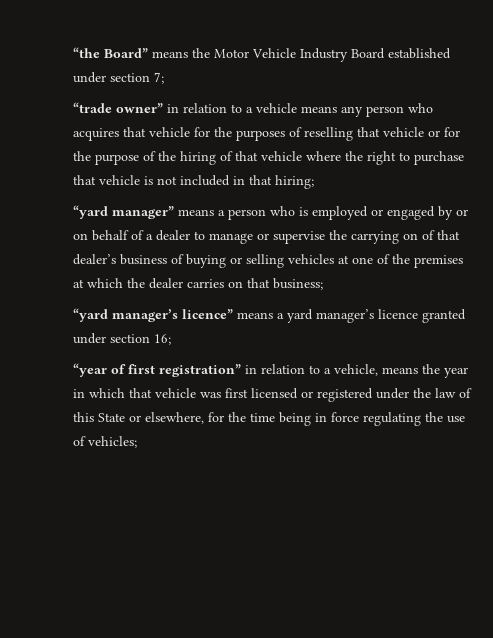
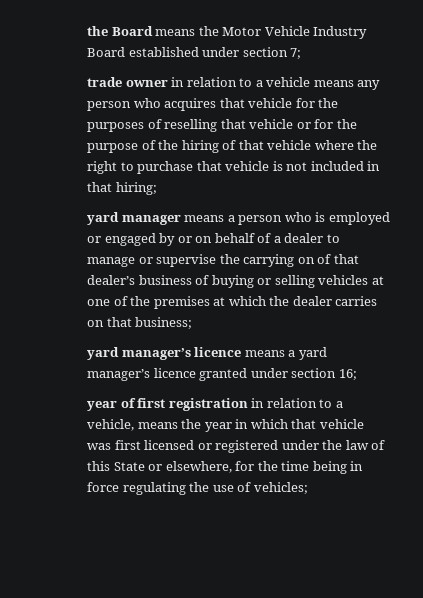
- “the Board” means the Motor Vehicle Industry Board established under section 7;
+ the Board means the Motor Vehicle Industry Board established under section 7;
- “trade owner” in relation to a vehicle means any person who acquires that vehicle for the purposes of reselling that vehicle or for the purpose of the hiring of that vehicle where the right to purchase that vehicle is not included in that hiring;
+ trade owner in relation to a vehicle means any person who acquires that vehicle for the purposes of reselling that vehicle or for the purpose of the hiring of that vehicle where the right to purchase that vehicle is not included in that hiring;
- “yard manager” means a person who is employed or engaged by or on behalf of a dealer to manage or supervise the carrying on of that dealer’s business of buying or selling vehicles at one of the premises at which the dealer carries on that business;
+ yard manager means a person who is employed or engaged by or on behalf of a dealer to manage or supervise the carrying on of that dealer’s business of buying or selling vehicles at one of the premises at which the dealer carries on that business;
- “yard manager’s licence” means a yard manager’s licence granted under section 16;
+ yard manager’s licence means a yard manager’s licence granted under section 16;
- “year of first registration” in relation to a vehicle, means the year in which that vehicle was first licensed or registered under the law of this State or elsewhere, for the time being in force regulating the use of vehicles;
+ year of first registration in relation to a vehicle, means the year in which that vehicle was first licensed or registered under the law of this State or elsewhere, for the time being in force regulating the use of vehicles;

